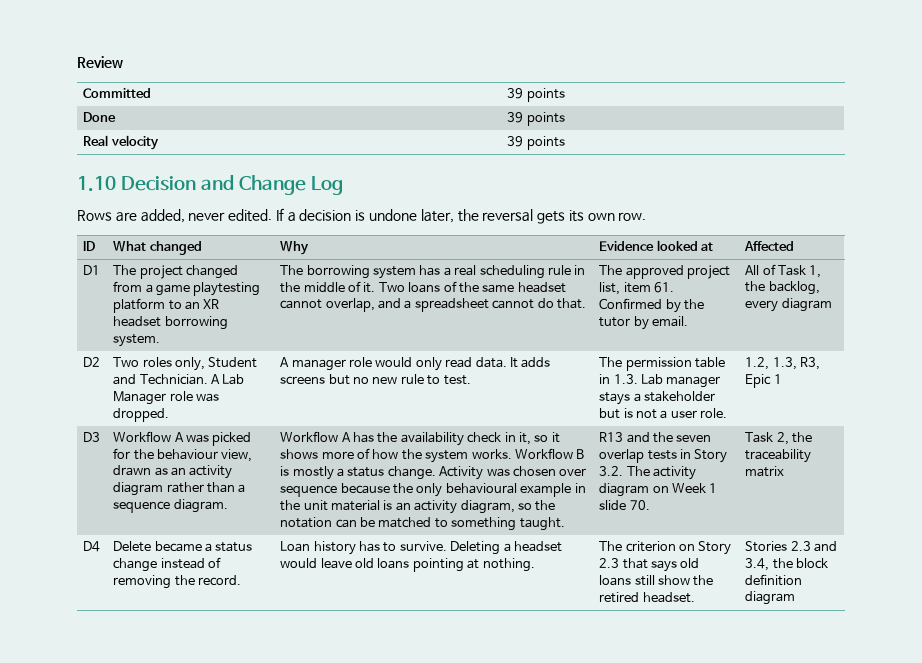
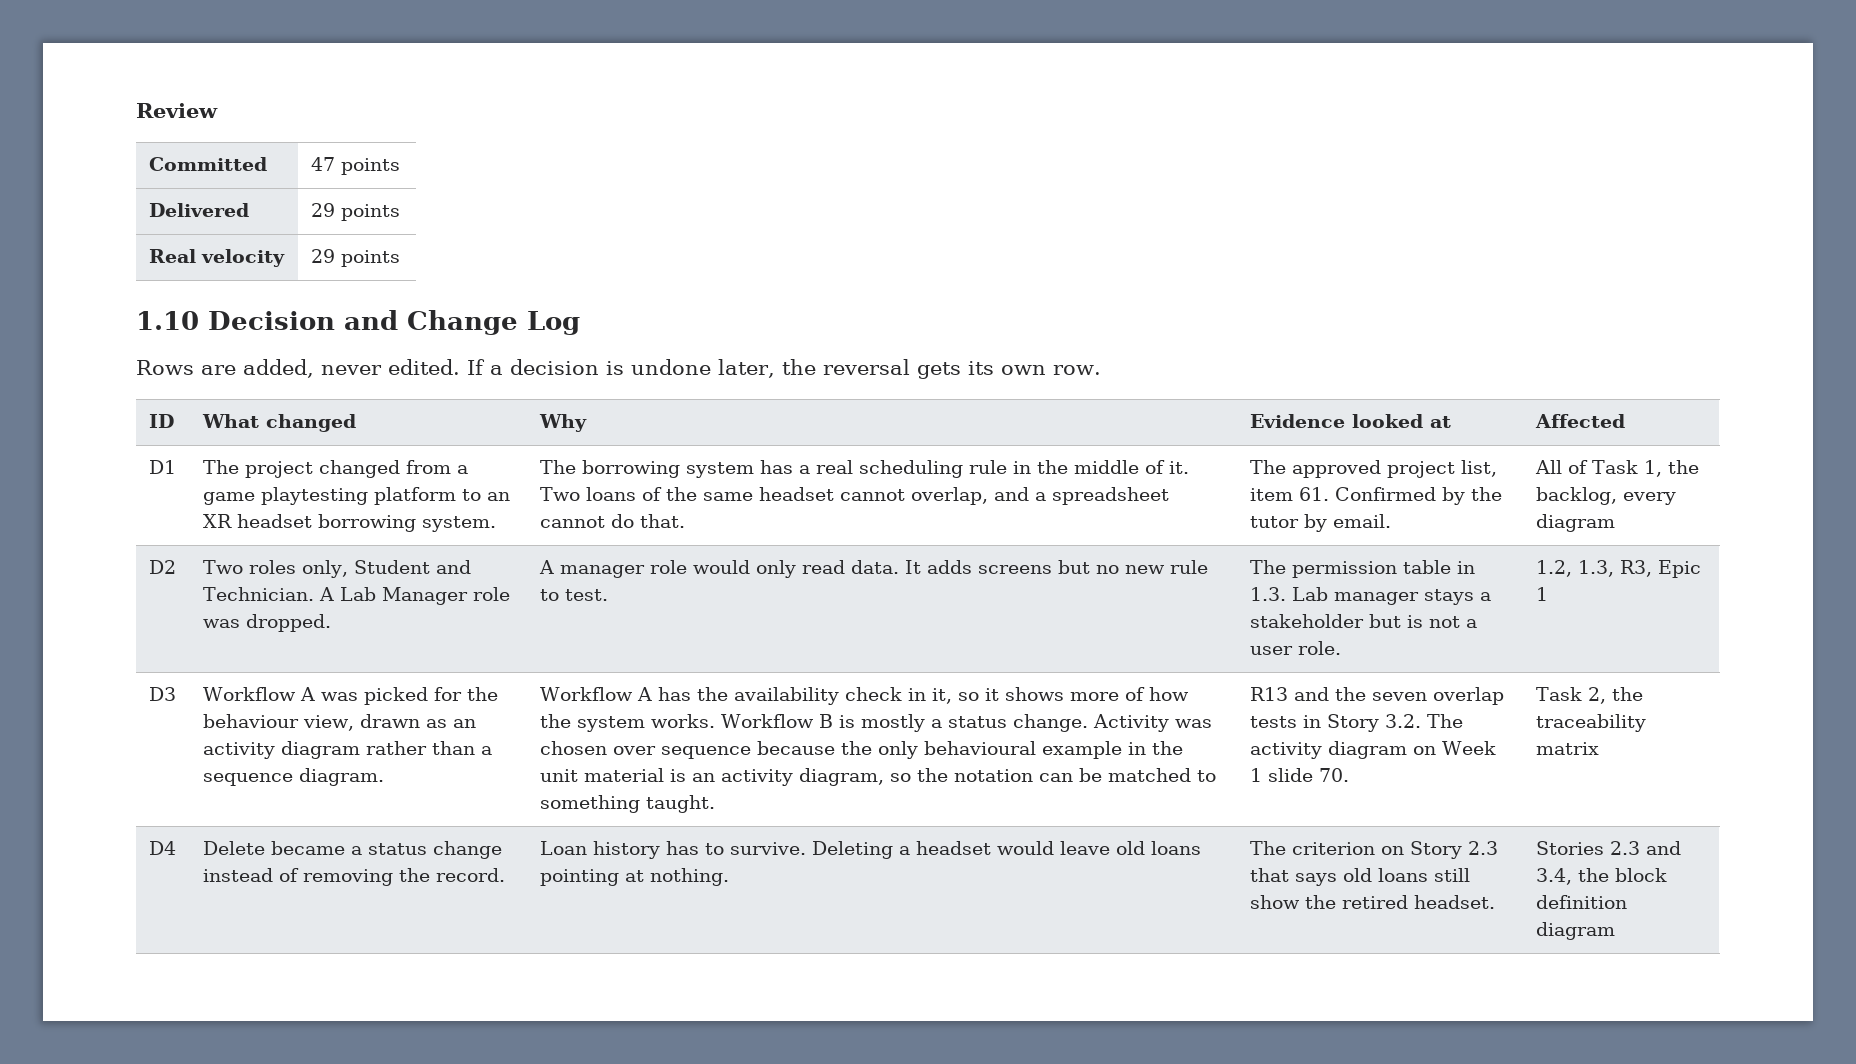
- Committed | 39 points
- Done | 39 points
+ Committed | 47 points
+ Delivered | 29 points
- Real velocity | 39 points
+ Real velocity | 29 points

